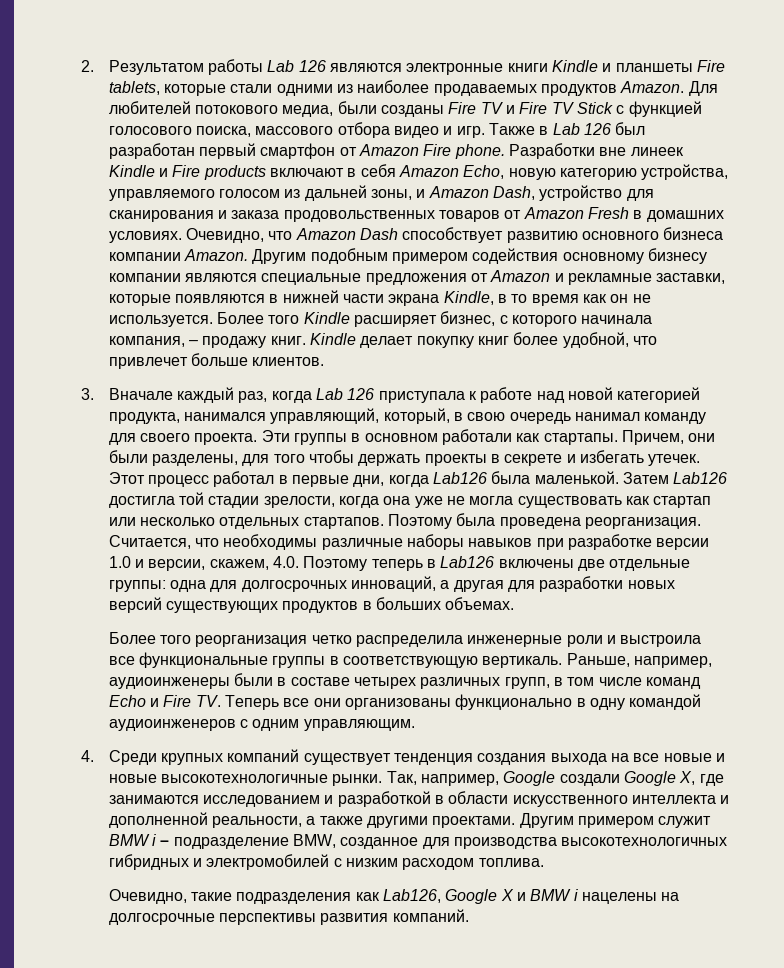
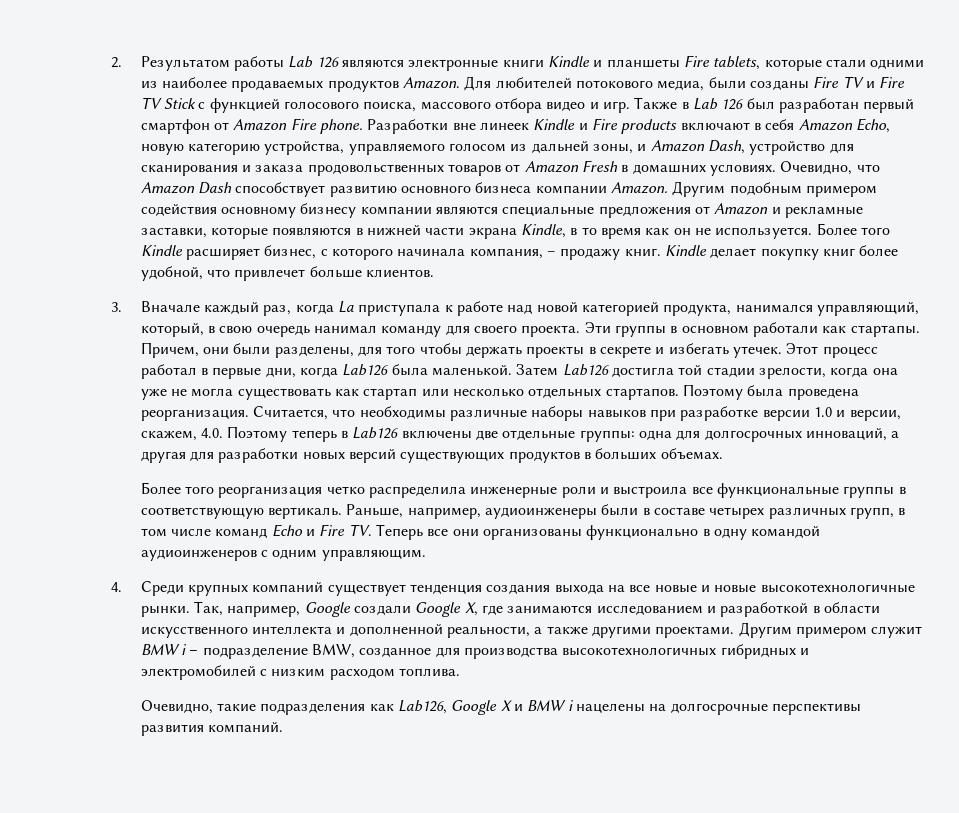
- 3. Вначале каждый раз, когда Lab 126 приступала к работе над новой категорией продукта, нанимался управляющий, который, в свою очередь нанимал команду для своего проекта.
+ 3. Вначале каждый раз, когда La приступала к работе над новой категорией продукта, нанимался управляющий, который, в свою очередь нанимал команду для своего проекта.

